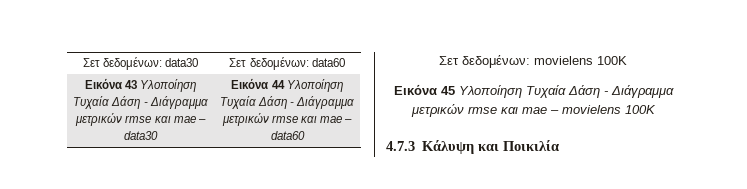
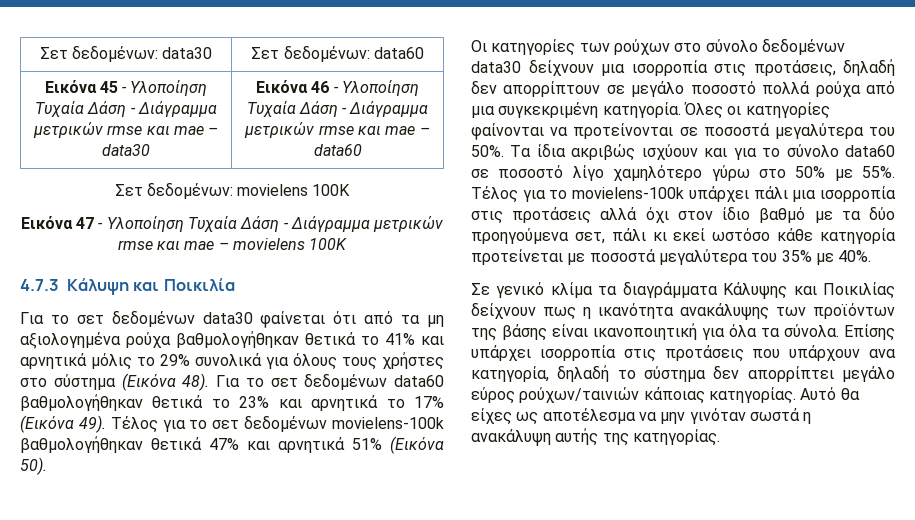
- Εικόνα 43 Υλοποίηση Τυχαία Δάση - Διάγραμμα μετρικών rmse και mae – data30 | Εικόνα 44 Υλοποίηση Τυχαία Δάση - Διάγραμμα μετρικών rmse και mae – data60
+ Εικόνα 45 - Υλοποίηση Τυχαία Δάση - Διάγραμμα μετρικών rmse και mae – data30 | Εικόνα 46 - Υλοποίηση Τυχαία Δάση - Διάγραμμα μετρικών rmse και mae – data60
- Εικόνα 45 Υλοποίηση Τυχαία Δάση - Διάγραμμα μετρικών rmse και mae – movielens 100K
+ Εικόνα 47 - Υλοποίηση Τυχαία Δάση - Διάγραμμα μετρικών rmse και mae – movielens 100K
+ Για το σετ δεδομένων data30 φαίνεται ότι από τα μη αξιολογημένα ρούχα βαθμολογήθηκαν θετικά το 41% και αρνητικά μόλις το 29% συνολικά για όλους τους χρήστες στο σύστημα (Εικόνα 48). Για το σετ δεδομένων data60 βαθμολογήθηκαν θετικά το 23% και αρνητικά το 17% (Εικόνα 49). Τέλος για το σετ δεδομένων movielens-100k βαθμολογήθηκαν θετικά 47% και αρνητικά 51% (Εικόνα 50).
+ Οι κατηγορίες των ρούχων στο σύνολο δεδομένων data30 δείχνουν μια ισορροπία στις προτάσεις, δηλαδή δεν απορρίπτουν σε μεγάλο ποσοστό πολλά ρούχα από μια συγκεκριμένη κατηγορία. Όλες οι κατηγορίες φαίνονται να προτείνονται σε ποσοστά μεγαλύτερα του 50%. Τα ίδια ακριβώς ισχύουν και για το σύνολο data60 σε ποσοστό λίγο χαμηλότερο γύρω στο 50% με 55%. Τέλος για το movielens-100k υπάρχει πάλι μια ισορροπία στις προτάσεις αλλά όχι στον ίδιο βαθμό με τα δύο προηγούμενα σετ, πάλι κι εκεί ωστόσο κάθε κατηγορία προτείνεται με ποσοστά μεγαλύτερα του 35% με 40%.
+ Σε γενικό κλίμα τα διαγράμματα Κάλυψης και Ποικιλίας δείχνουν πως η ικανότητα ανακάλυψης των προϊόντων της βάσης είναι ικανοποιητική για όλα τα σύνολα. Επίσης υπάρχει ισορροπία στις προτάσεις που υπάρχουν ανα κατηγορία, δηλαδή το σύστημα δεν απορρίπτει μεγάλο εύρος ρούχων/ταινιών κάποιας κατηγορίας. Αυτό θα είχες ως αποτέλεσμα να μην γινόταν σωστά η ανακάλυψη αυτής της κατηγορίας.

